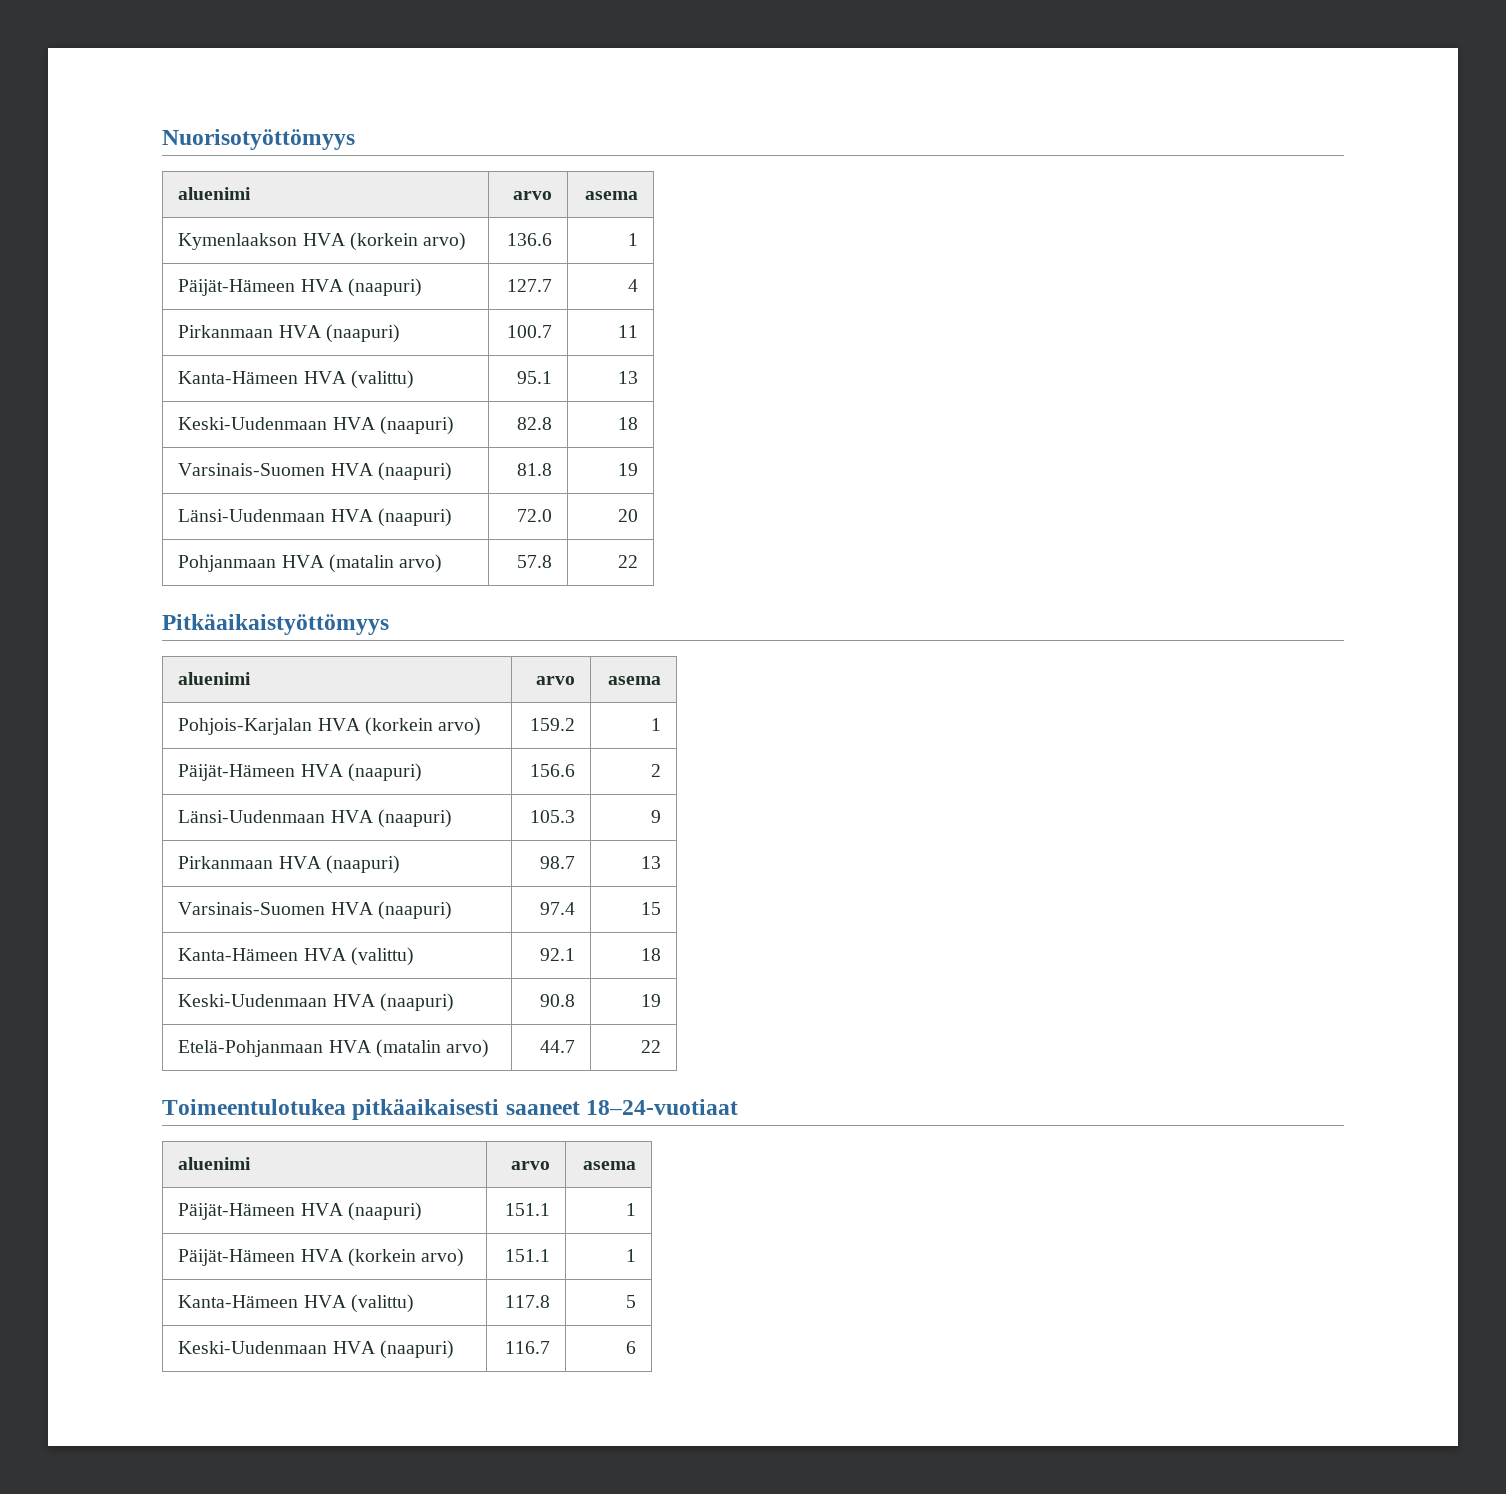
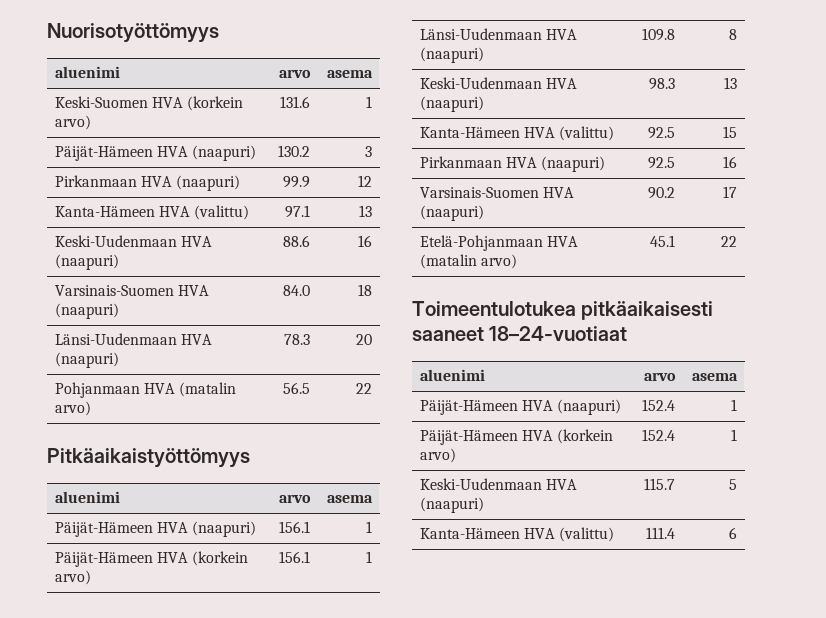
- Kymenlaakson HVA (korkein arvo) | 136.6 | 1
- Päijät-Hämeen HVA (naapuri) | 127.7 | 4
- Pirkanmaan HVA (naapuri) | 100.7 | 11
- Kanta-Hämeen HVA (valittu) | 95.1 | 13
+ Keski-Suomen HVA (korkein arvo) | 131.6 | 1
+ Päijät-Hämeen HVA (naapuri) | 130.2 | 3
+ Pirkanmaan HVA (naapuri) | 99.9 | 12
+ Kanta-Hämeen HVA (valittu) | 97.1 | 13
- Keski-Uudenmaan HVA (naapuri) | 82.8 | 18
- Varsinais-Suomen HVA (naapuri) | 81.8 | 19
- Länsi-Uudenmaan HVA (naapuri) | 72.0 | 20
+ Keski-Uudenmaan HVA (naapuri) | 88.6 | 16
+ Varsinais-Suomen HVA (naapuri) | 84.0 | 18
+ Länsi-Uudenmaan HVA (naapuri) | 78.3 | 20
- Pohjanmaan HVA (matalin arvo) | 57.8 | 22
+ Pohjanmaan HVA (matalin arvo) | 56.5 | 22
- Pohjois-Karjalan HVA (korkein arvo) | 159.2 | 1
- Päijät-Hämeen HVA (naapuri) | 156.6 | 2
- Länsi-Uudenmaan HVA (naapuri) | 105.3 | 9
- Pirkanmaan HVA (naapuri) | 98.7 | 13
- Varsinais-Suomen HVA (naapuri) | 97.4 | 15
- Kanta-Hämeen HVA (valittu) | 92.1 | 18
- Keski-Uudenmaan HVA (naapuri) | 90.8 | 19
+ Päijät-Hämeen HVA (naapuri) | 156.1 | 1
+ Päijät-Hämeen HVA (korkein arvo) | 156.1 | 1
+ Länsi-Uudenmaan HVA (naapuri) | 109.8 | 8
+ Keski-Uudenmaan HVA (naapuri) | 98.3 | 13
+ Kanta-Hämeen HVA (valittu) | 92.5 | 15
+ Pirkanmaan HVA (naapuri) | 92.5 | 16
+ Varsinais-Suomen HVA (naapuri) | 90.2 | 17
- Etelä-Pohjanmaan HVA (matalin arvo) | 44.7 | 22
+ Etelä-Pohjanmaan HVA (matalin arvo) | 45.1 | 22
- Päijät-Hämeen HVA (naapuri) | 151.1 | 1
- Päijät-Hämeen HVA (korkein arvo) | 151.1 | 1
- Kanta-Hämeen HVA (valittu) | 117.8 | 5
- Keski-Uudenmaan HVA (naapuri) | 116.7 | 6
+ Päijät-Hämeen HVA (naapuri) | 152.4 | 1
+ Päijät-Hämeen HVA (korkein arvo) | 152.4 | 1
+ Keski-Uudenmaan HVA (naapuri) | 115.7 | 5
+ Kanta-Hämeen HVA (valittu) | 111.4 | 6

